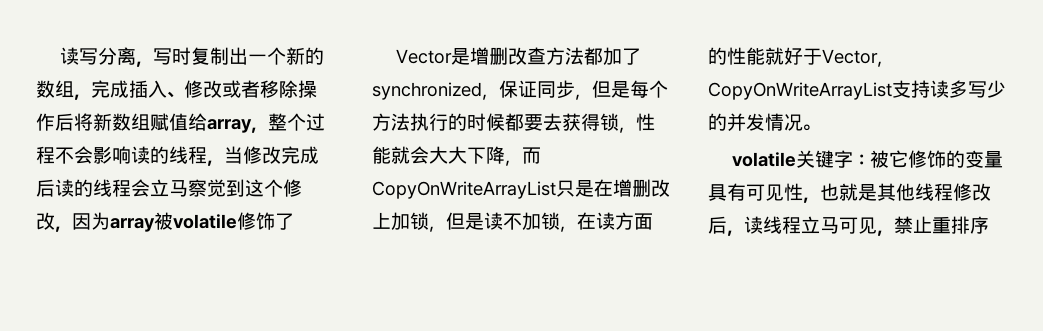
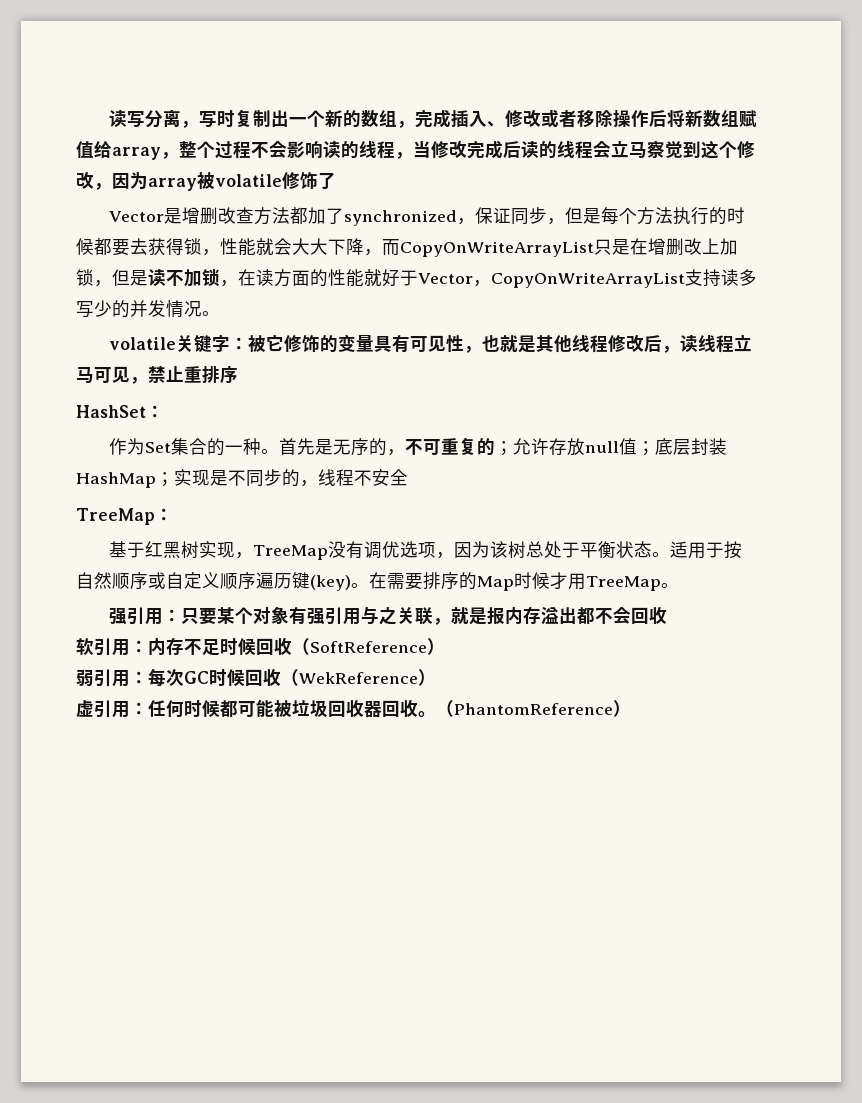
+ HashSet：
+ 作为Set集合的一种。首先是无序的，不可重复的；允许存放null值；底层封装HashMap；实现是不同步的，线程不安全
+ TreeMap：
+ 基于红黑树实现，TreeMap没有调优选项，因为该树总处于平衡状态。适用于按自然顺序或自定义顺序遍历键(key)。在需要排序的Map时候才用TreeMap。
+ 强引用：只要某个对象有强引用与之关联，就是报内存溢出都不会回收
+ 软引用：内存不足时候回收（SoftReference）
+ 弱引用：每次GC时候回收（WekReference）
+ 虚引用：任何时候都可能被垃圾回收器回收。（PhantomReference）

